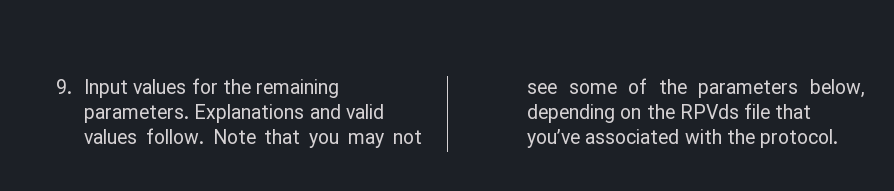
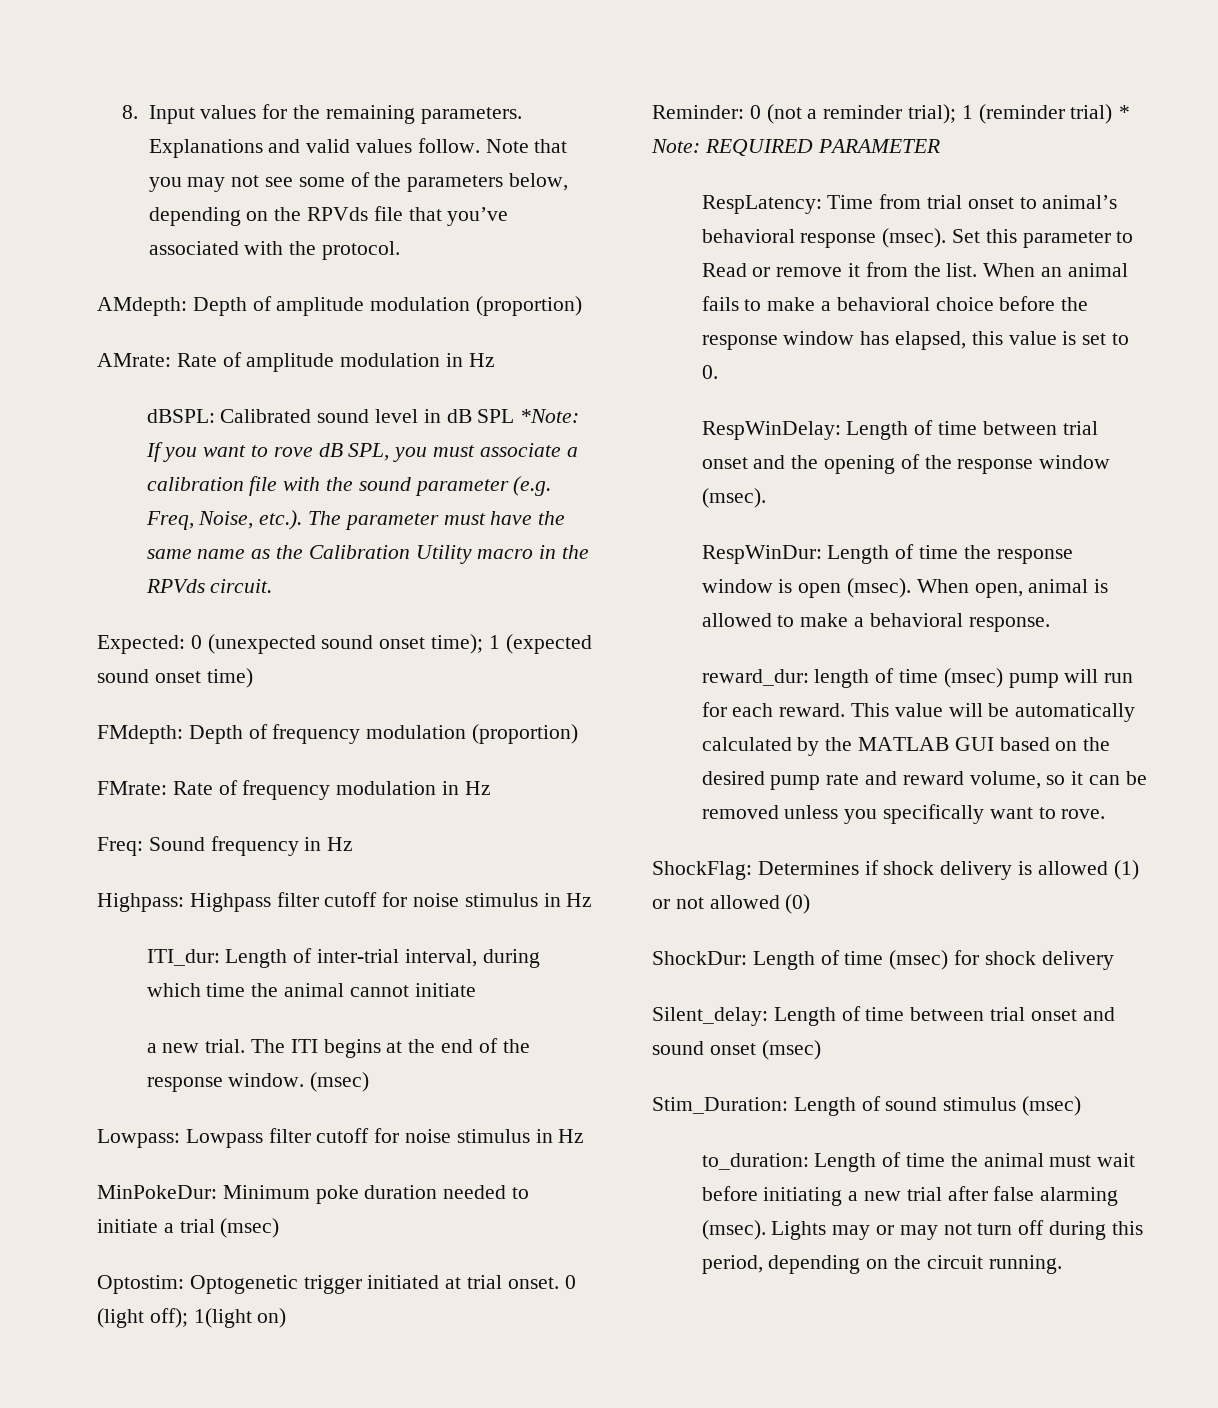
- 9. Input values for the remaining parameters.
+ 8. Input values for the remaining parameters.
+ AMdepth: Depth of amplitude modulation (proportion)
+ AMrate: Rate of amplitude modulation in Hz
+ dBSPL: Calibrated sound level in dB SPL *Note: If you want to rove dB SPL, you must associate a calibration file with the sound parameter (e.g. Freq, Noise, etc.). The parameter must have the same name as the Calibration Utility macro in the RPVds circuit.
+ Expected: 0 (unexpected sound onset time); 1 (expected sound onset time)
+ FMdepth: Depth of frequency modulation (proportion)
+ FMrate: Rate of frequency modulation in Hz
+ Freq: Sound frequency in Hz
+ Highpass: Highpass filter cutoff for noise stimulus in Hz
+ ITI_dur: Length of inter-trial interval, during which time the animal cannot initiate
+ a new trial. The ITI begins at the end of the response window. (msec)
+ Lowpass: Lowpass filter cutoff for noise stimulus in Hz
+ MinPokeDur: Minimum poke duration needed to initiate a trial (msec)
+ Optostim: Optogenetic trigger initiated at trial onset. 0 (light off); 1(light on)
+ Reminder: 0 (not a reminder trial); 1 (reminder trial) * Note: REQUIRED PARAMETER
+ RespLatency: Time from trial onset to animal’s behavioral response (msec). Set this parameter to Read or remove it from the list. When an animal fails to make a behavioral choice before the response window has elapsed, this value is set to 0.
+ RespWinDelay: Length of time between trial onset and the opening of the response window (msec).
+ RespWinDur: Length of time the response window is open (msec). When open, animal is allowed to make a behavioral response.
+ reward_dur: length of time (msec) pump will run for each reward. This value will be automatically calculated by the MATLAB GUI based on the desired pump rate and reward volume, so it can be removed unless you specifically want to rove.
+ ShockFlag: Determines if shock delivery is allowed (1) or not allowed (0)
+ ShockDur: Length of time (msec) for shock delivery
+ Silent_delay: Length of time between trial onset and sound onset (msec)
+ Stim_Duration: Length of sound stimulus (msec)
+ to_duration: Length of time the animal must wait before initiating a new trial after false alarming (msec). Lights may or may not turn off during this period, depending on the circuit running.

